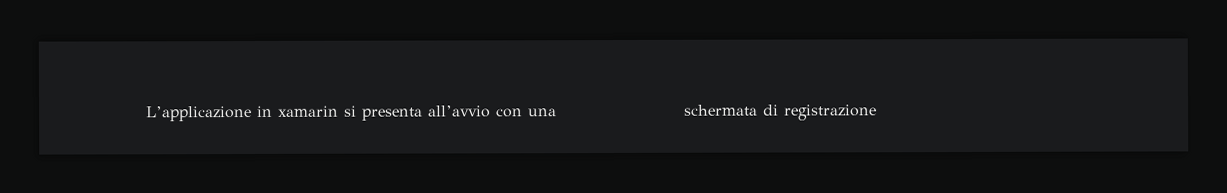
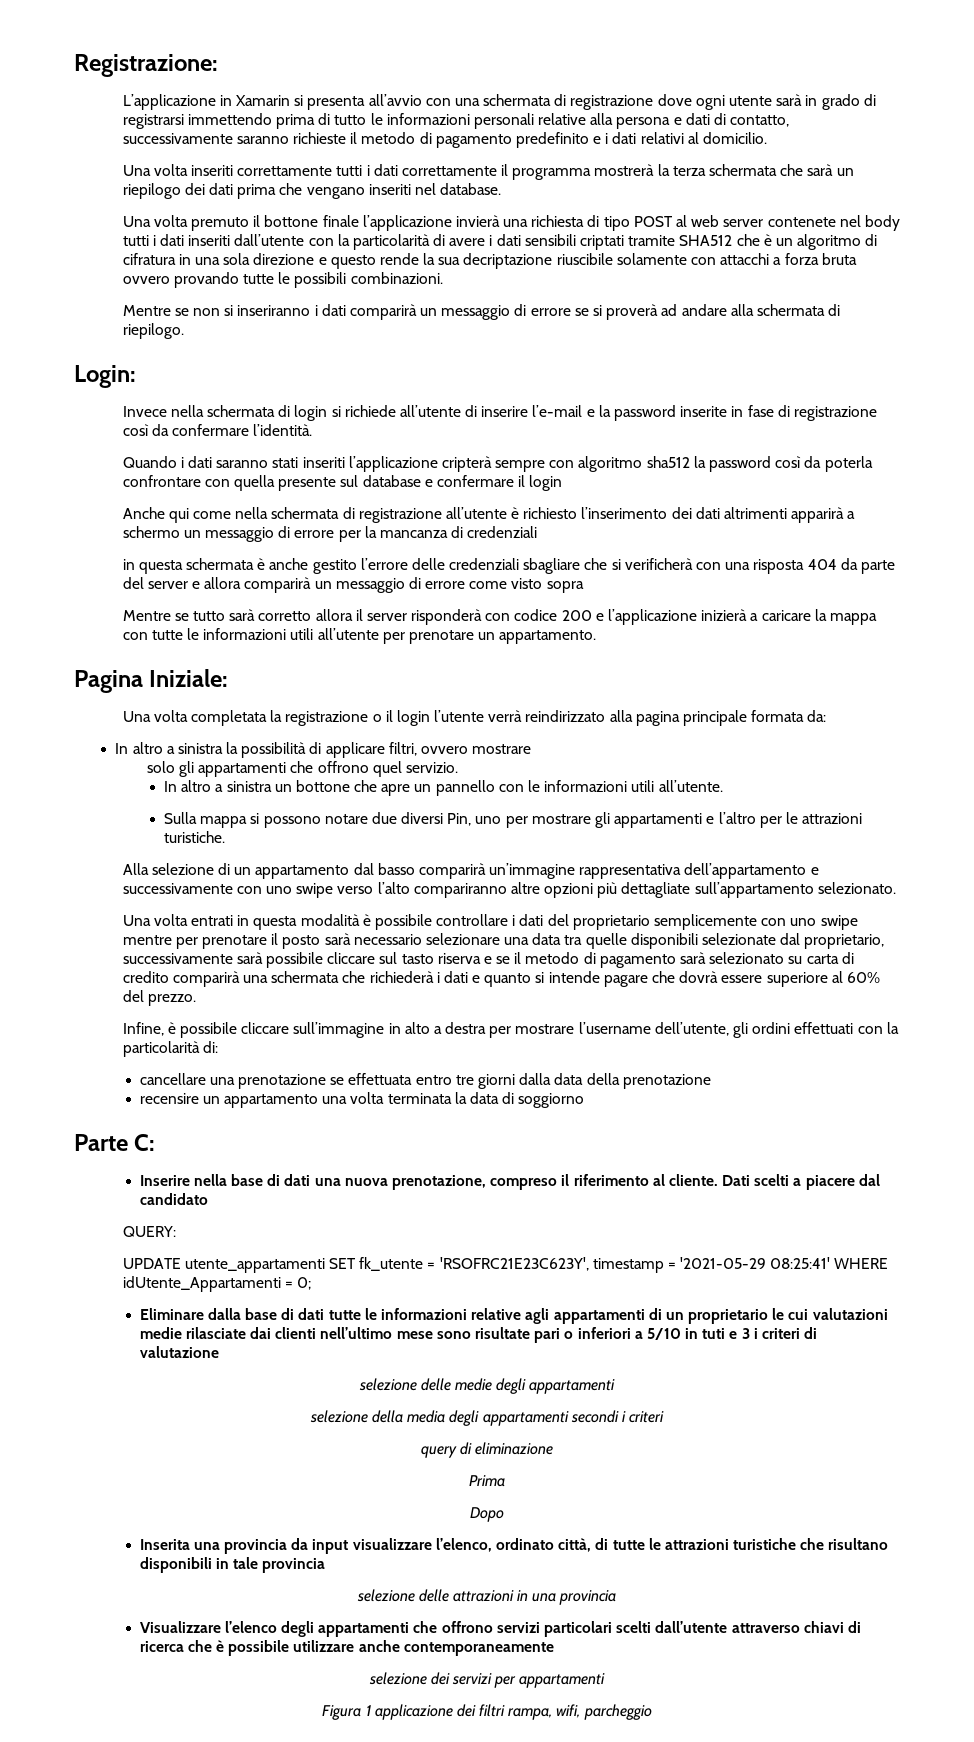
+ Registrazione:
- L’applicazione in xamarin si presenta all’avvio con una schermata di registrazione
+ L’applicazione in Xamarin si presenta all’avvio con una schermata di registrazione dove ogni utente sarà in grado di registrarsi immettendo prima di tutto le informazioni personali relative alla persona e dati di contatto, successivamente saranno richieste il metodo di pagamento predefinito e i dati relativi al domicilio.
+ Una volta inseriti correttamente tutti i dati correttamente il programma mostrerà la terza schermata che sarà un riepilogo dei dati prima che vengano inseriti nel database.
+ Una volta premuto il bottone finale l’applicazione invierà una richiesta di tipo POST al web server contenete nel body tutti i dati inseriti dall’utente con la particolarità di avere i dati sensibili criptati tramite SHA512 che è un algoritmo di cifratura in una sola direzione e questo rende la sua decriptazione riuscibile solamente con attacchi a forza bruta ovvero provando tutte le possibili combinazioni.
+ Mentre se non si inseriranno i dati comparirà un messaggio di errore se si proverà ad andare alla schermata di riepilogo.
+ Login:
+ Invece nella schermata di login si richiede all’utente di inserire l’e-mail e la password inserite in fase di registrazione così da confermare l’identità.
+ Quando i dati saranno stati inseriti l’applicazione cripterà sempre con algoritmo sha512 la password così da poterla confrontare con quella presente sul database e confermare il login
+ Anche qui come nella schermata di registrazione all’utente è richiesto l’inserimento dei dati altrimenti apparirà a schermo un messaggio di errore per la mancanza di credenziali
+ in questa schermata è anche gestito l’errore delle credenziali sbagliare che si verificherà con una risposta 404 da parte del server e allora comparirà un messaggio di errore come visto sopra
+ Mentre se tutto sarà corretto allora il server risponderà con codice 200 e l’applicazione inizierà a caricare la mappa con tutte le informazioni utili all’utente per prenotare un appartamento.
+ Pagina Iniziale:
+ Una volta completata la registrazione o il login l’utente verrà reindirizzato alla pagina principale formata da:
+ In altro a sinistra la possibilità di applicare filtri, ovvero mostrare
+ solo gli appartamenti che offrono quel servizio.
+ In altro a sinistra un bottone che apre un pannello con le informazioni utili all’utente.
+ Sulla mappa si possono notare due diversi Pin, uno per mostrare gli appartamenti e l’altro per le attrazioni turistiche.
+ Alla selezione di un appartamento dal basso comparirà un’immagine rappresentativa dell’appartamento e successivamente con uno swipe verso l’alto compariranno altre opzioni più dettagliate sull’appartamento selezionato.
+ Una volta entrati in questa modalità è possibile controllare i dati del proprietario semplicemente con uno swipe mentre per prenotare il posto sarà necessario selezionare una data tra quelle disponibili selezionate dal proprietario, successivamente sarà possibile cliccare sul tasto riserva e se il metodo di pagamento sarà selezionato su carta di credito comparirà una schermata che richiederà i dati e quanto si intende pagare che dovrà essere superiore al 60% del prezzo.
+ Infine, è possibile cliccare sull’immagine in alto a destra per mostrare l’username dell’utente, gli ordini effettuati con la particolarità di:
+ cancellare una prenotazione se effettuata entro tre giorni dalla data della prenotazione
+ recensire un appartamento una volta terminata la data di soggiorno
+ Parte C:
+ Inserire nella base di dati una nuova prenotazione, compreso il riferimento al cliente. Dati scelti a piacere dal candidato
+ QUERY:
+ UPDATE utente_appartamenti SET fk_utente = 'RSOFRC21E23C623Y', timestamp = '2021-05-29 08:25:41' WHERE idUtente_Appartamenti = 0;
+ Eliminare dalla base di dati tutte le informazioni relative agli appartamenti di un proprietario le cui valutazioni medie rilasciate dai clienti nell’ultimo mese sono risultate pari o inferiori a 5/10 in tuti e 3 i criteri di valutazione
+ selezione delle medie degli appartamenti
+ selezione della media degli appartamenti secondi i criteri
+ query di eliminazione
+ Prima
+ Dopo
+ Inserita una provincia da input visualizzare l’elenco, ordinato città, di tutte le attrazioni turistiche che risultano disponibili in tale provincia
+ selezione delle attrazioni in una provincia
+ Visualizzare l’elenco degli appartamenti che offrono servizi particolari scelti dall’utente attraverso chiavi di ricerca che è possibile utilizzare anche contemporaneamente
+ selezione dei servizi per appartamenti
+ Figura 1 applicazione dei filtri rampa, wifi, parcheggio

